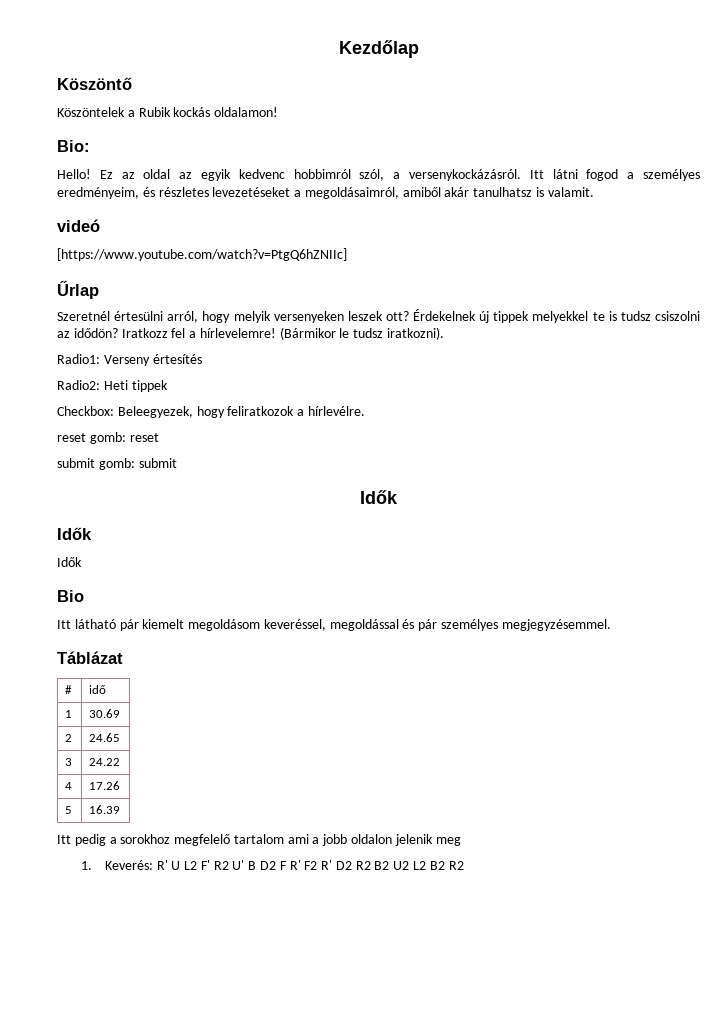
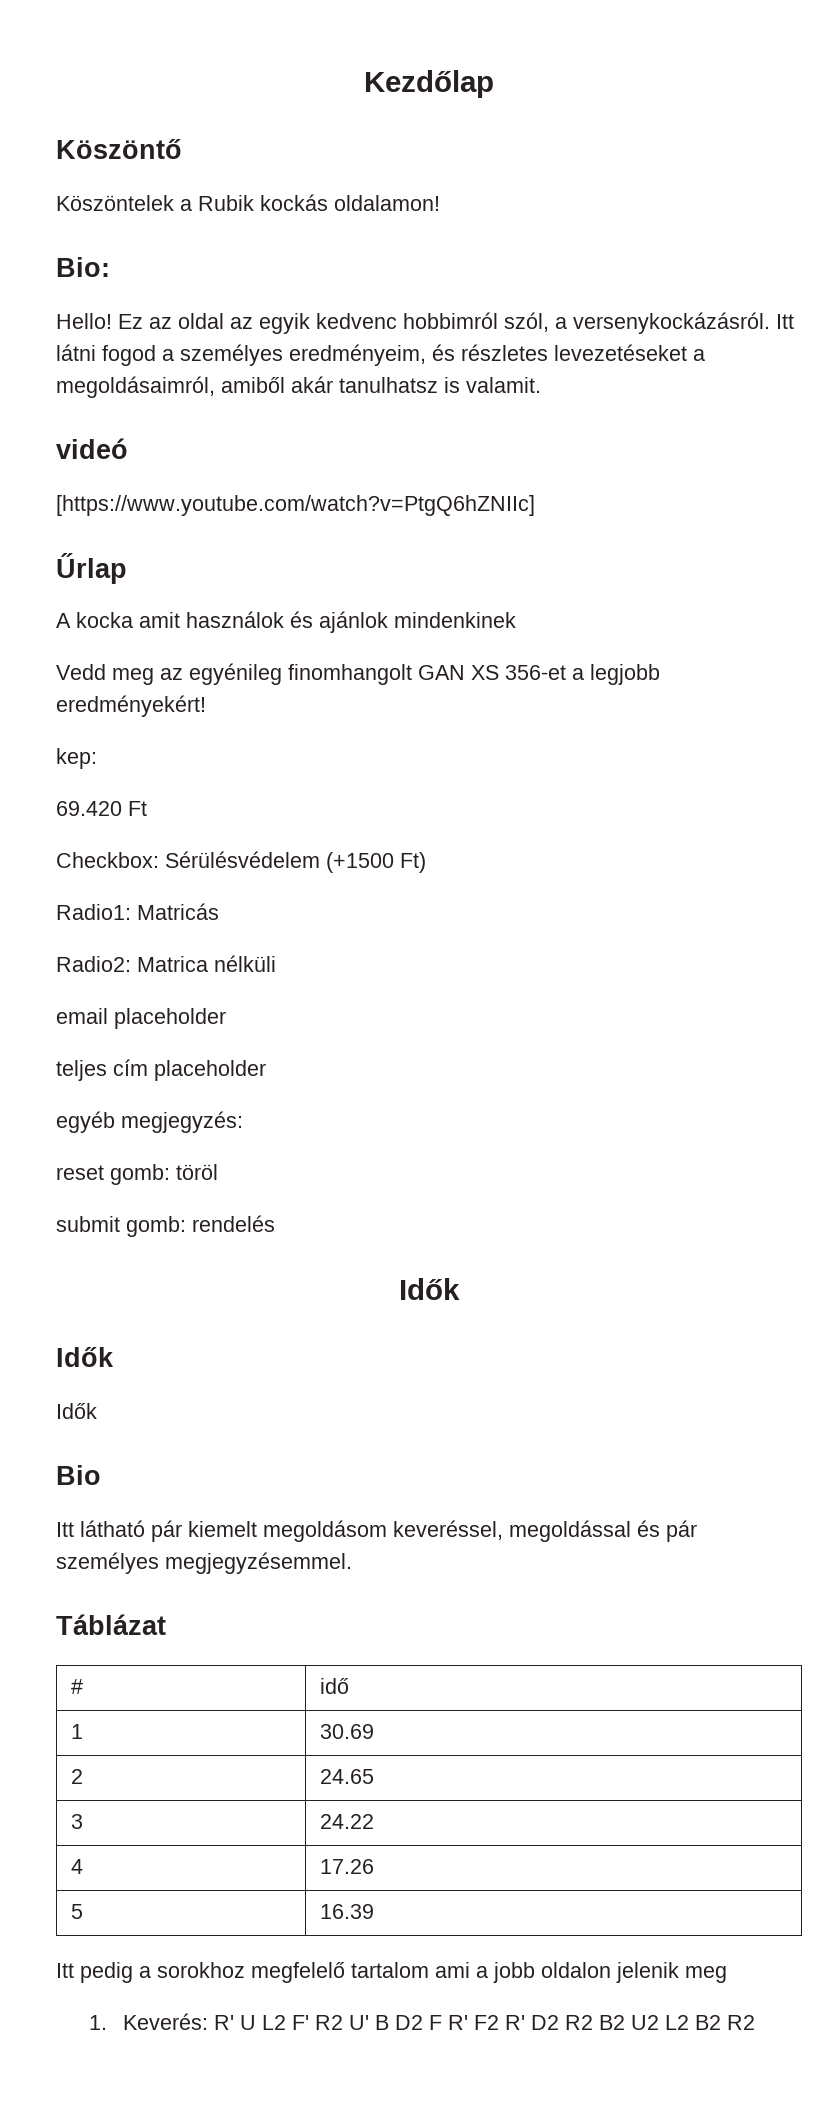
- Szeretnél értesülni arról, hogy melyik versenyeken leszek ott? Érdekelnek új tippek melyekkel te is tudsz csiszolni az idődön? Iratkozz fel a hírlevelemre! (Bármikor le tudsz iratkozni).
+ A kocka amit használok és ajánlok mindenkinek
+ Vedd meg az egyénileg finomhangolt GAN XS 356-et a legjobb eredményekért!
+ kep:
+ 69.420 Ft
+ Checkbox: Sérülésvédelem (+1500 Ft)
- Radio1: Verseny értesítés
+ Radio1: Matricás
- Radio2: Heti tippek
- Checkbox: Beleegyezek, hogy feliratkozok a hírlevélre.
+ Radio2: Matrica nélküli
+ email placeholder
+ teljes cím placeholder
+ egyéb megjegyzés:
- reset gomb: reset
+ reset gomb: töröl
- submit gomb: submit
+ submit gomb: rendelés

